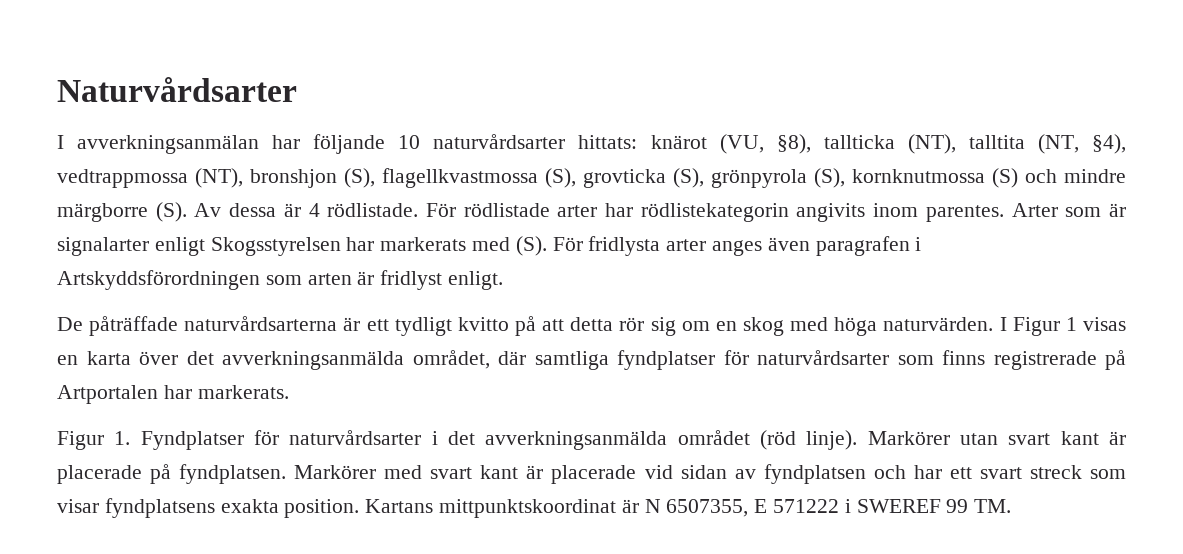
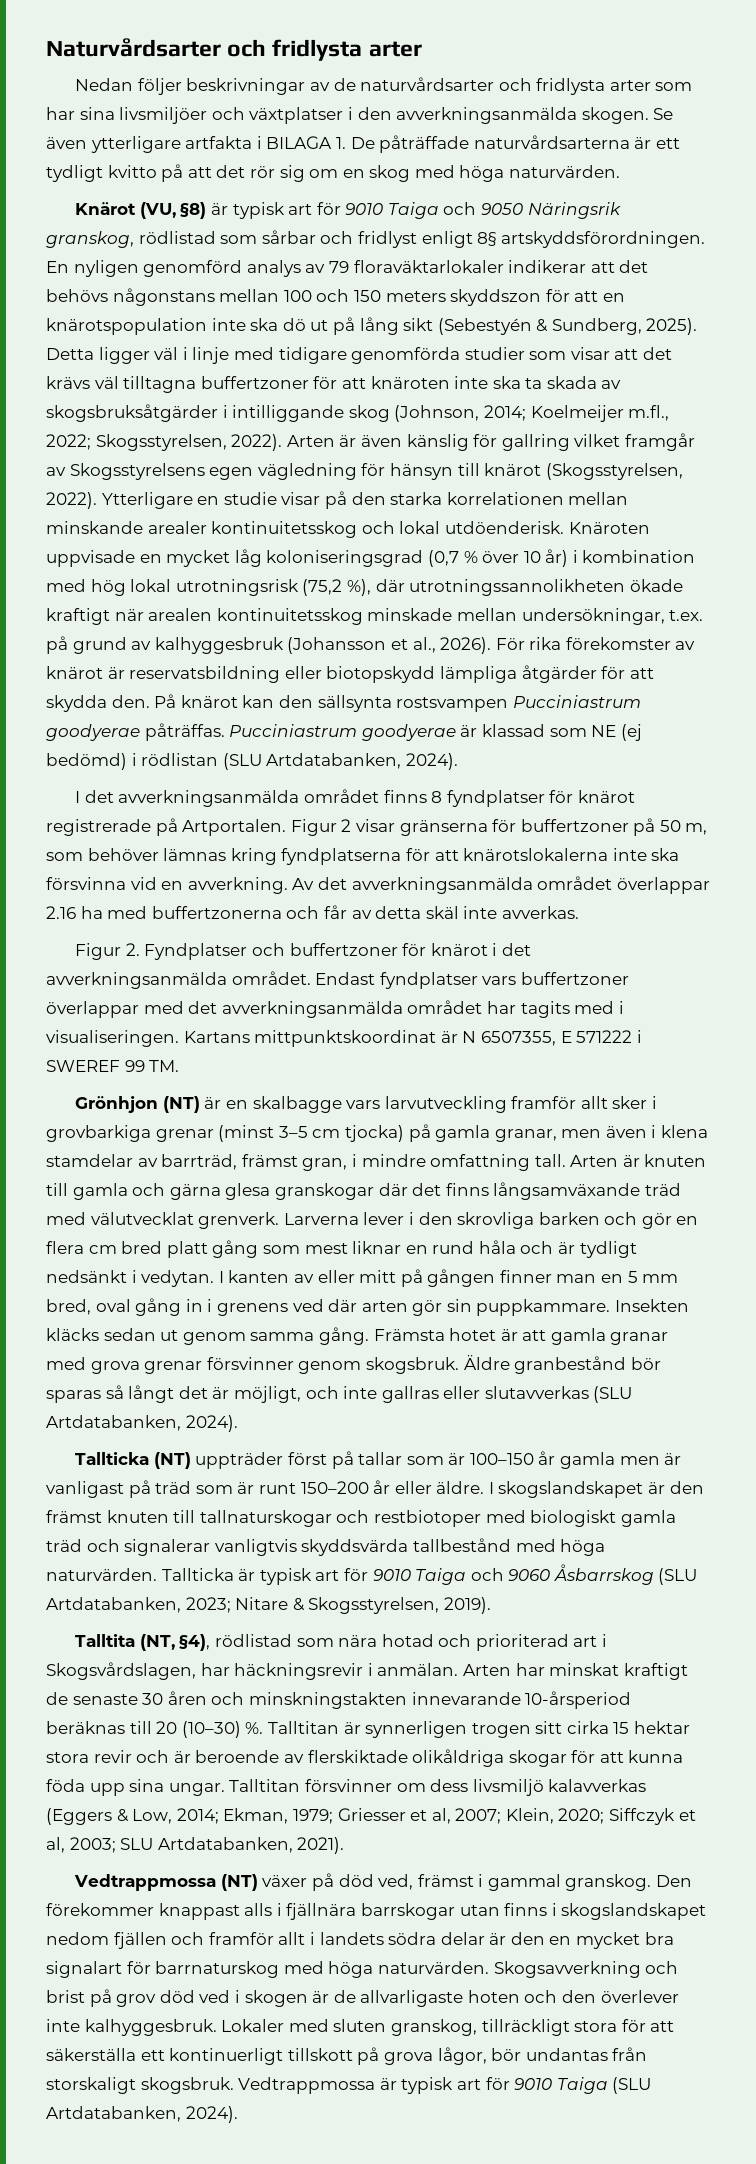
- Naturvårdsarter
- I avverkningsanmälan har följande 10 naturvårdsarter hittats: knärot (VU, §8), tallticka (NT), talltita (NT, §4), vedtrappmossa (NT), bronshjon (S), flagellkvastmossa (S), grovticka (S), grönpyrola (S), kornknutmossa (S) och mindre märgborre (S). Av dessa är 4 rödlistade. För rödlistade arter har rödlistekategorin angivits inom parentes. Arter som är signalarter enligt Skogsstyrelsen har markerats med (S). För fridlysta arter anges även paragrafen i Artskyddsförordningen som arten är fridlyst enligt.
- De påträffade naturvårdsarterna är ett tydligt kvitto på att detta rör sig om en skog med höga naturvärden. I Figur 1 visas en karta över det avverkningsanmälda området, där samtliga fyndplatser för naturvårdsarter som finns registrerade på Artportalen har markerats.
- Figur 1. Fyndplatser för naturvårdsarter i det avverkningsanmälda området (röd linje). Markörer utan svart kant är placerade på fyndplatsen. Markörer med svart kant är placerade vid sidan av fyndplatsen och har ett svart streck som visar fyndplatsens exakta position.
+ Naturvårdsarter och fridlysta arter
+ Nedan följer beskrivningar av de naturvårdsarter och fridlysta arter som har sina livsmiljöer och växtplatser i den avverkningsanmälda skogen. Se även ytterligare artfakta i BILAGA 1. De påträffade naturvårdsarterna är ett tydligt kvitto på att det rör sig om en skog med höga naturvärden.
+ Knärot (VU, §8) är typisk art för 9010 Taiga och 9050 Näringsrik granskog, rödlistad som sårbar och fridlyst enligt 8§ artskyddsförordningen. En nyligen genomförd analys av 79 floraväktarlokaler indikerar att det behövs någonstans mellan 100 och 150 meters skyddszon för att en knärotspopulation inte ska dö ut på lång sikt (Sebestyén & Sundberg, 2025). Detta ligger väl i linje med tidigare genomförda studier som visar att det krävs väl tilltagna buffertzoner för att knäroten inte ska ta skada av skogsbruksåtgärder i intilliggande skog (Johnson, 2014; Koelmeijer m.fl., 2022; Skogsstyrelsen, 2022). Arten är även känslig för gallring vilket framgår av Skogsstyrelsens egen vägledning för hänsyn till knärot (Skogsstyrelsen, 2022). Ytterligare en studie visar på den starka korrelationen mellan minskande arealer kontinuitetsskog och lokal utdöenderisk. Knäroten uppvisade en mycket låg koloniseringsgrad (0,7 % över 10 år) i kombination med hög lokal utrotningsrisk (75,2 %), där utrotningssannolikheten ökade kraftigt när arealen kontinuitetsskog minskade mellan undersökningar, t.ex. på grund av kalhyggesbruk (Johansson et al., 2026). För rika förekomster av knärot är reservatsbildning eller biotopskydd lämpliga åtgärder för att skydda den. På knärot kan den sällsynta rostsvampen Pucciniastrum goodyerae påträffas. Pucciniastrum goodyerae är klassad som NE (ej bedömd) i rödlistan (SLU Artdatabanken, 2024).
+ I det avverkningsanmälda området finns 8 fyndplatser för knärot registrerade på Artportalen. Figur 2 visar gränserna för buffertzoner på 50 m, som behöver lämnas kring fyndplatserna för att knärotslokalerna inte ska försvinna vid en avverkning. Av det avverkningsanmälda området överlappar 2.16 ha med buffertzonerna och får av detta skäl inte avverkas.
+ Figur 2. Fyndplatser och buffertzoner för knärot i det avverkningsanmälda området. Endast fyndplatser vars buffertzoner överlappar med det avverkningsanmälda området har tagits med i visualiseringen.
+ Grönhjon (NT) är en skalbagge vars larvutveckling framför allt sker i grovbarkiga grenar (minst 3–5 cm tjocka) på gamla granar, men även i klena stamdelar av barrträd, främst gran, i mindre omfattning tall. Arten är knuten till gamla och gärna glesa granskogar där det finns långsamväxande träd med välutvecklat grenverk. Larverna lever i den skrovliga barken och gör en flera cm bred platt gång som mest liknar en rund håla och är tydligt nedsänkt i vedytan. I kanten av eller mitt på gången finner man en 5 mm bred, oval gång in i grenens ved där arten gör sin puppkammare. Insekten kläcks sedan ut genom samma gång. Främsta hotet är att gamla granar med grova grenar försvinner genom skogsbruk. Äldre granbestånd bör sparas så långt det är möjligt, och inte gallras eller slutavverkas (SLU Artdatabanken, 2024).
+ Tallticka (NT) uppträder först på tallar som är 100–150 år gamla men är vanligast på träd som är runt 150–200 år eller äldre. I skogslandskapet är den främst knuten till tallnaturskogar och restbiotoper med biologiskt gamla träd och signalerar vanligtvis skyddsvärda tallbestånd med höga naturvärden. Tallticka är typisk art för 9010 Taiga och 9060 Åsbarrskog (SLU Artdatabanken, 2023; Nitare & Skogsstyrelsen, 2019).
+ Talltita (NT, §4), rödlistad som nära hotad och prioriterad art i Skogsvårdslagen, har häckningsrevir i anmälan. Arten har minskat kraftigt de senaste 30 åren och minskningstakten innevarande 10-årsperiod beräknas till 20 (10–30) %. Talltitan är synnerligen trogen sitt cirka 15 hektar stora revir och är beroende av flerskiktade olikåldriga skogar för att kunna föda upp sina ungar. Talltitan försvinner om dess livsmiljö kalavverkas (Eggers & Low, 2014; Ekman, 1979; Griesser et al, 2007; Klein, 2020; Siffczyk et al, 2003; SLU Artdatabanken, 2021).
+ Vedtrappmossa (NT) växer på död ved, främst i gammal granskog. Den förekommer knappast alls i fjällnära barrskogar utan finns i skogslandskapet nedom fjällen och framför allt i landets södra delar är den en mycket bra signalart för barrnaturskog med höga naturvärden. Skogsavverkning och brist på grov död ved i skogen är de allvarligaste hoten och den överlever inte kalhyggesbruk. Lokaler med sluten granskog, tillräckligt stora för att säkerställa ett kontinuerligt tillskott på grova lågor, bör undantas från storskaligt skogsbruk. Vedtrappmossa är typisk art för 9010 Taiga (SLU Artdatabanken, 2024).

